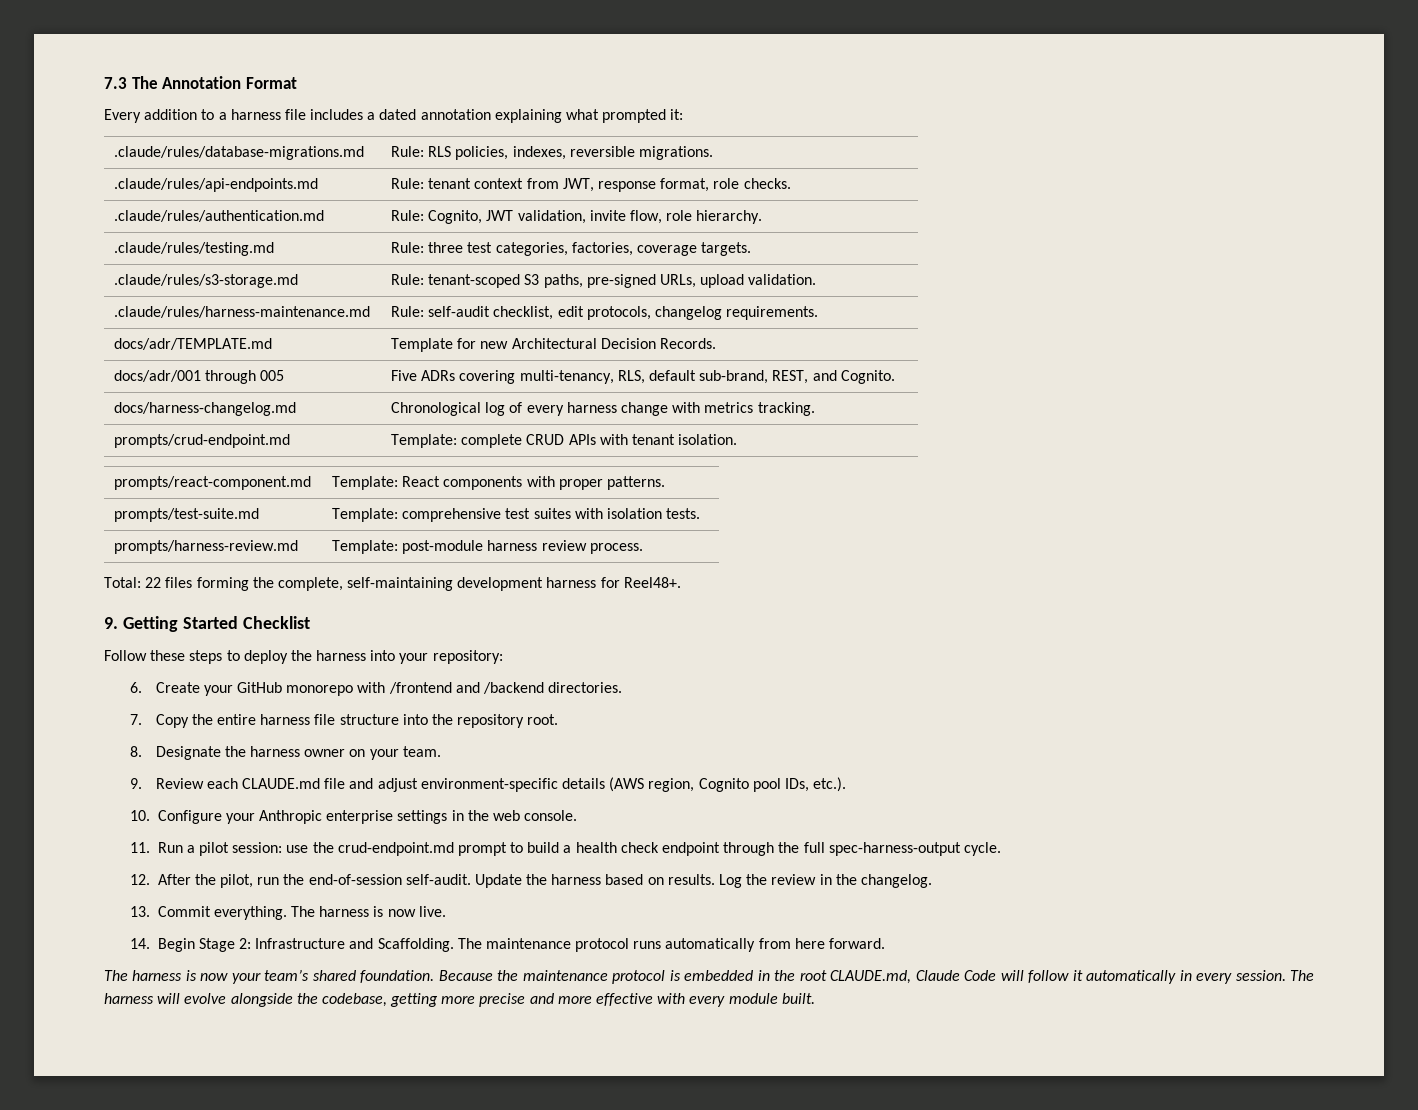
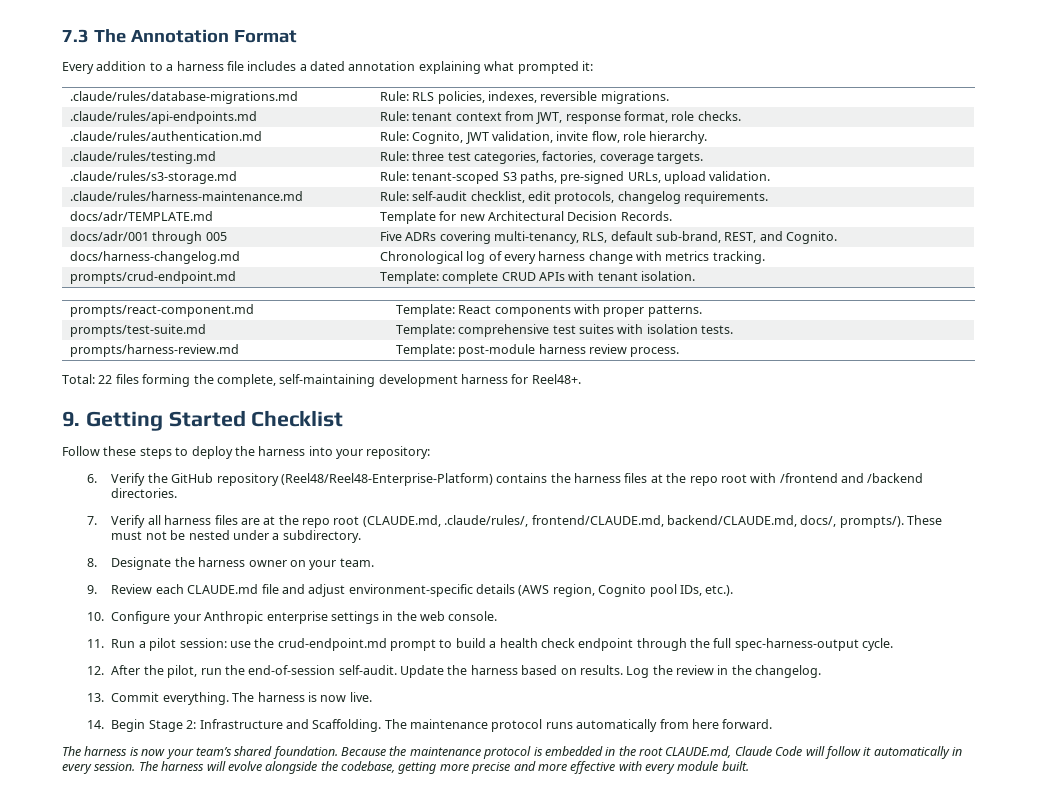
- 6. Create your GitHub monorepo with /frontend and /backend directories.
+ 6. Verify the GitHub repository (Reel48/Reel48-Enterprise-Platform) contains the harness files at the repo root with /frontend and /backend directories.
- 7. Copy the entire harness file structure into the repository root.
+ 7. Verify all harness files are at the repo root (CLAUDE.md, .claude/rules/, frontend/CLAUDE.md, backend/CLAUDE.md, docs/, prompts/). These must not be nested under a subdirectory.

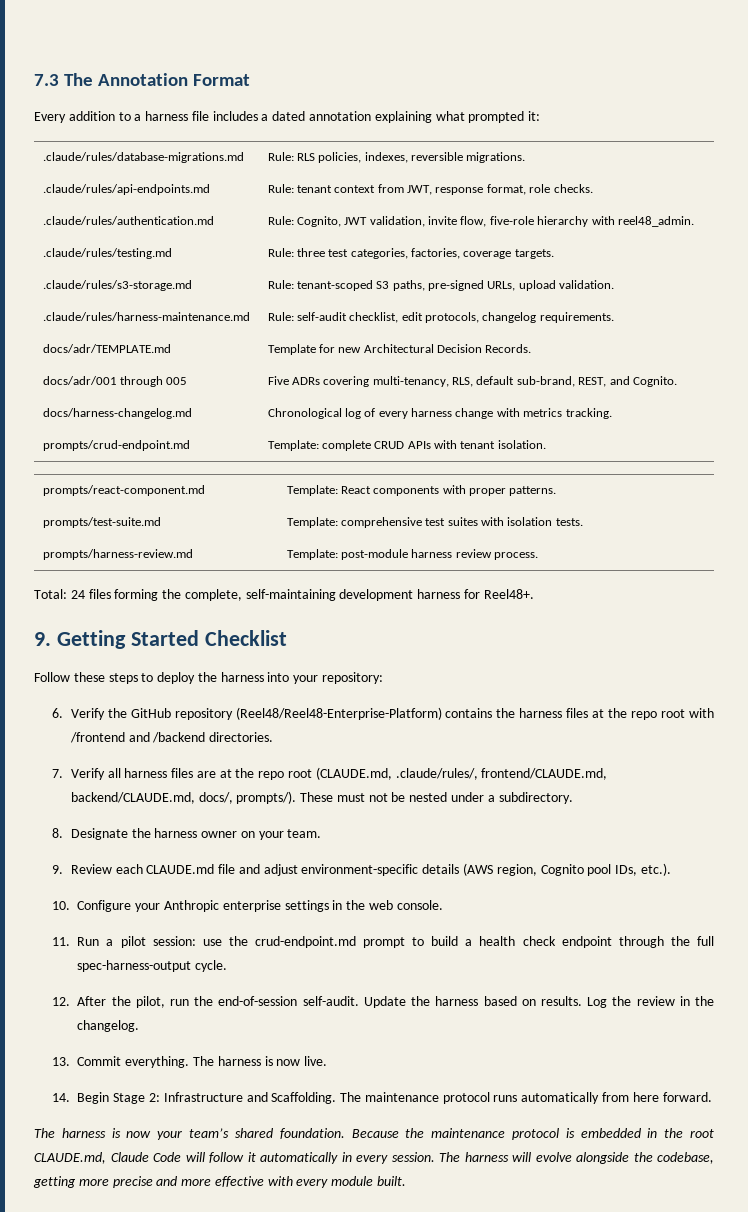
- .claude/rules/authentication.md | Rule: Cognito, JWT validation, invite flow, role hierarchy.
+ .claude/rules/authentication.md | Rule: Cognito, JWT validation, invite flow, five-role hierarchy with reel48_admin.
- Total: 22 files forming the complete, self-maintaining development harness for Reel48+.
+ Total: 24 files forming the complete, self-maintaining development harness for Reel48+.

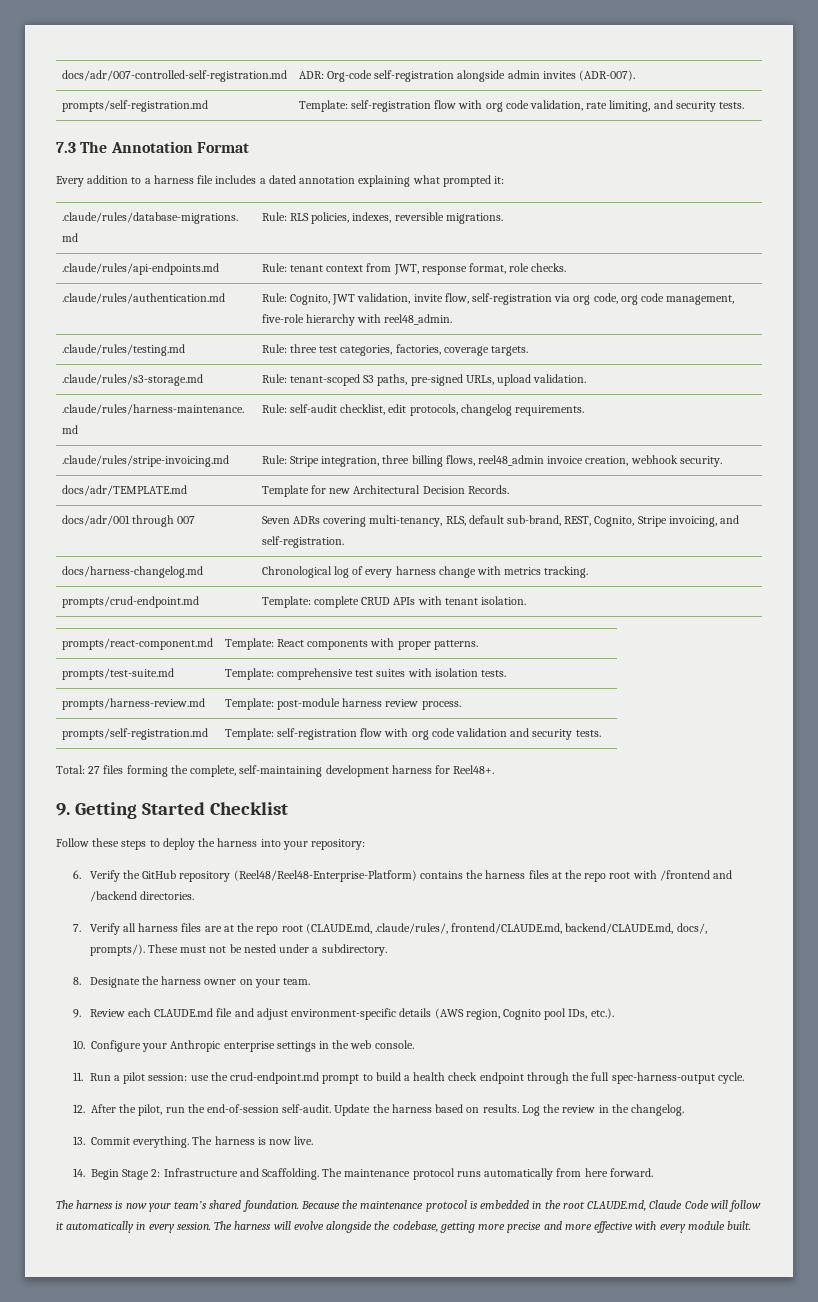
+ docs/adr/007-controlled-self-registration.md | ADR: Org-code self-registration alongside admin invites (ADR-007).
+ prompts/self-registration.md | Template: self-registration flow with org code validation, rate limiting, and security tests.
- .claude/rules/authentication.md | Rule: Cognito, JWT validation, invite flow, five-role hierarchy with reel48_admin.
+ .claude/rules/authentication.md | Rule: Cognito, JWT validation, invite flow, self-registration via org code, org code management, five-role hierarchy with reel48_admin.
+ .claude/rules/stripe-invoicing.md | Rule: Stripe integration, three billing flows, reel48_admin invoice creation, webhook security.
- docs/adr/001 through 005 | Five ADRs covering multi-tenancy, RLS, default sub-brand, REST, and Cognito.
+ docs/adr/001 through 007 | Seven ADRs covering multi-tenancy, RLS, default sub-brand, REST, Cognito, Stripe invoicing, and self-registration.
+ prompts/self-registration.md | Template: self-registration flow with org code validation and security tests.
- Total: 24 files forming the complete, self-maintaining development harness for Reel48+.
+ Total: 27 files forming the complete, self-maintaining development harness for Reel48+.

